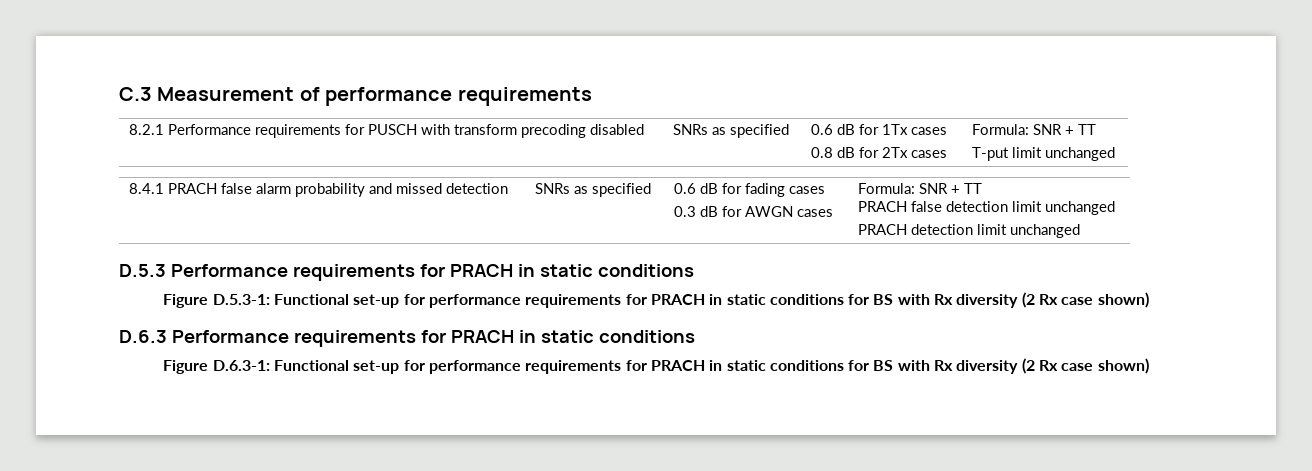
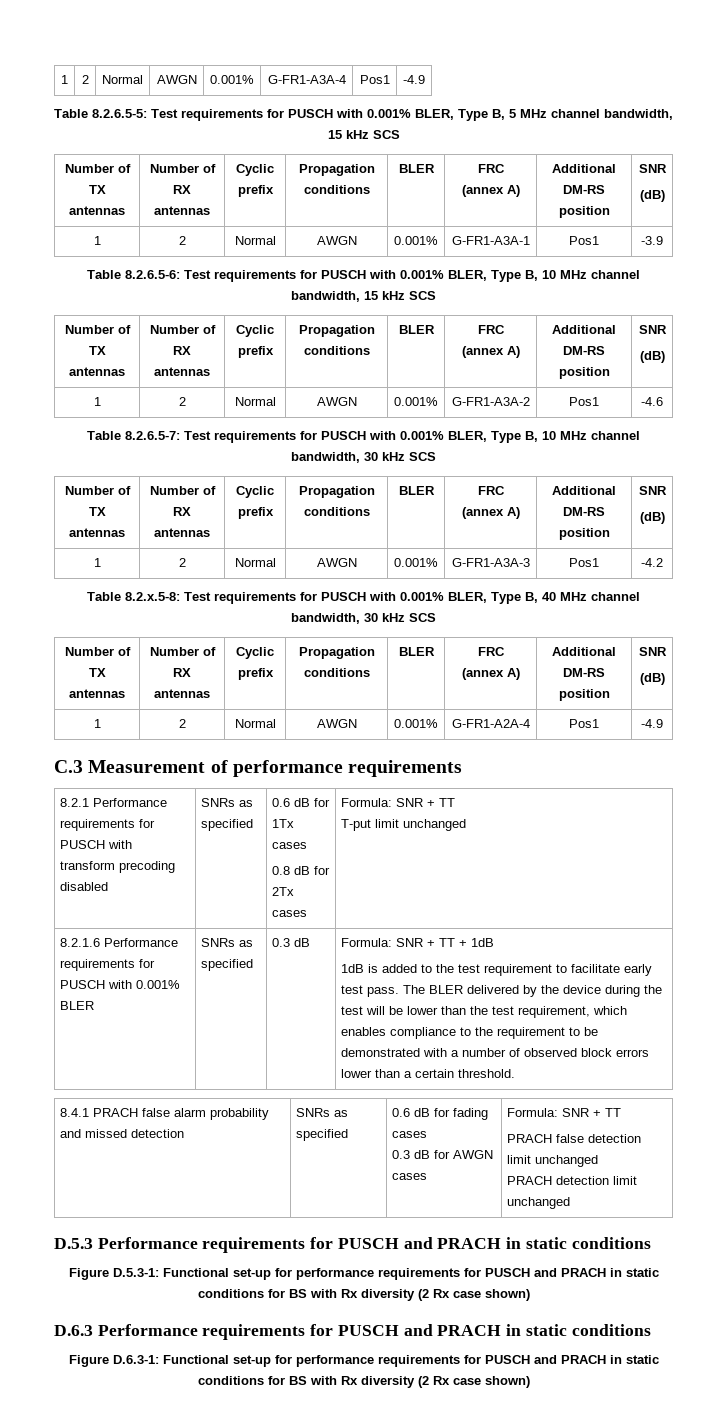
+ 1 | 2 | Normal | AWGN | 0.001% | G-FR1-A3A-4 | Pos1 | -4.9
+ Table 8.2.6.5-5: Test requirements for PUSCH with 0.001% BLER, Type B, 5 MHz channel bandwidth, 15 kHz SCS
+ Number of TX antennas | Number of RX antennas | Cyclic prefix | Propagation conditions | BLER | FRC
+ (annex A) | Additional DM-RS position | SNR
+ (dB)
+ 1 | 2 | Normal | AWGN | 0.001% | G-FR1-A3A-1 | Pos1 | -3.9
+ Table 8.2.6.5-6: Test requirements for PUSCH with 0.001% BLER, Type B, 10 MHz channel bandwidth, 15 kHz SCS
+ Number of TX antennas | Number of RX antennas | Cyclic prefix | Propagation conditions | BLER | FRC
+ (annex A) | Additional DM-RS position | SNR
+ (dB)
+ 1 | 2 | Normal | AWGN | 0.001% | G-FR1-A3A-2 | Pos1 | -4.6
+ Table 8.2.6.5-7: Test requirements for PUSCH with 0.001% BLER, Type B, 10 MHz channel bandwidth, 30 kHz SCS
+ Number of TX antennas | Number of RX antennas | Cyclic prefix | Propagation conditions | BLER | FRC
+ (annex A) | Additional DM-RS position | SNR
+ (dB)
+ 1 | 2 | Normal | AWGN | 0.001% | G-FR1-A3A-3 | Pos1 | -4.2
+ Table 8.2.x.5-8: Test requirements for PUSCH with 0.001% BLER, Type B, 40 MHz channel bandwidth, 30 kHz SCS
+ Number of TX antennas | Number of RX antennas | Cyclic prefix | Propagation conditions | BLER | FRC
+ (annex A) | Additional DM-RS position | SNR
+ (dB)
+ 1 | 2 | Normal | AWGN | 0.001% | G-FR1-A2A-4 | Pos1 | -4.9
+ 8.2.1.6 Performance requirements for PUSCH with 0.001% BLER | SNRs as specified | 0.3 dB | Formula: SNR + TT + 1dB
+ 1dB is added to the test requirement to facilitate early test pass. The BLER delivered by the device during the test will be lower than the test requirement, which enables compliance to the requirement to be demonstrated with a number of observed block errors lower than a certain threshold.
- D.5.3 Performance requirements for PRACH in static conditions
+ D.5.3 Performance requirements for PUSCH and PRACH in static conditions
- Figure D.5.3-1: Functional set-up for performance requirements for PRACH in static conditions for BS with Rx diversity (2 Rx case shown)
+ Figure D.5.3-1: Functional set-up for performance requirements for PUSCH and PRACH in static conditions for BS with Rx diversity (2 Rx case shown)
- D.6.3 Performance requirements for PRACH in static conditions
+ D.6.3 Performance requirements for PUSCH and PRACH in static conditions
- Figure D.6.3-1: Functional set-up for performance requirements for PRACH in static conditions for BS with Rx diversity (2 Rx case shown)
+ Figure D.6.3-1: Functional set-up for performance requirements for PUSCH and PRACH in static conditions for BS with Rx diversity (2 Rx case shown)

